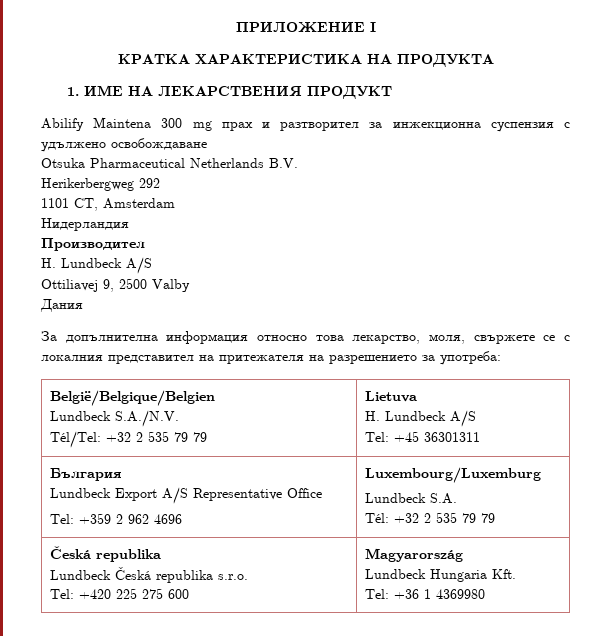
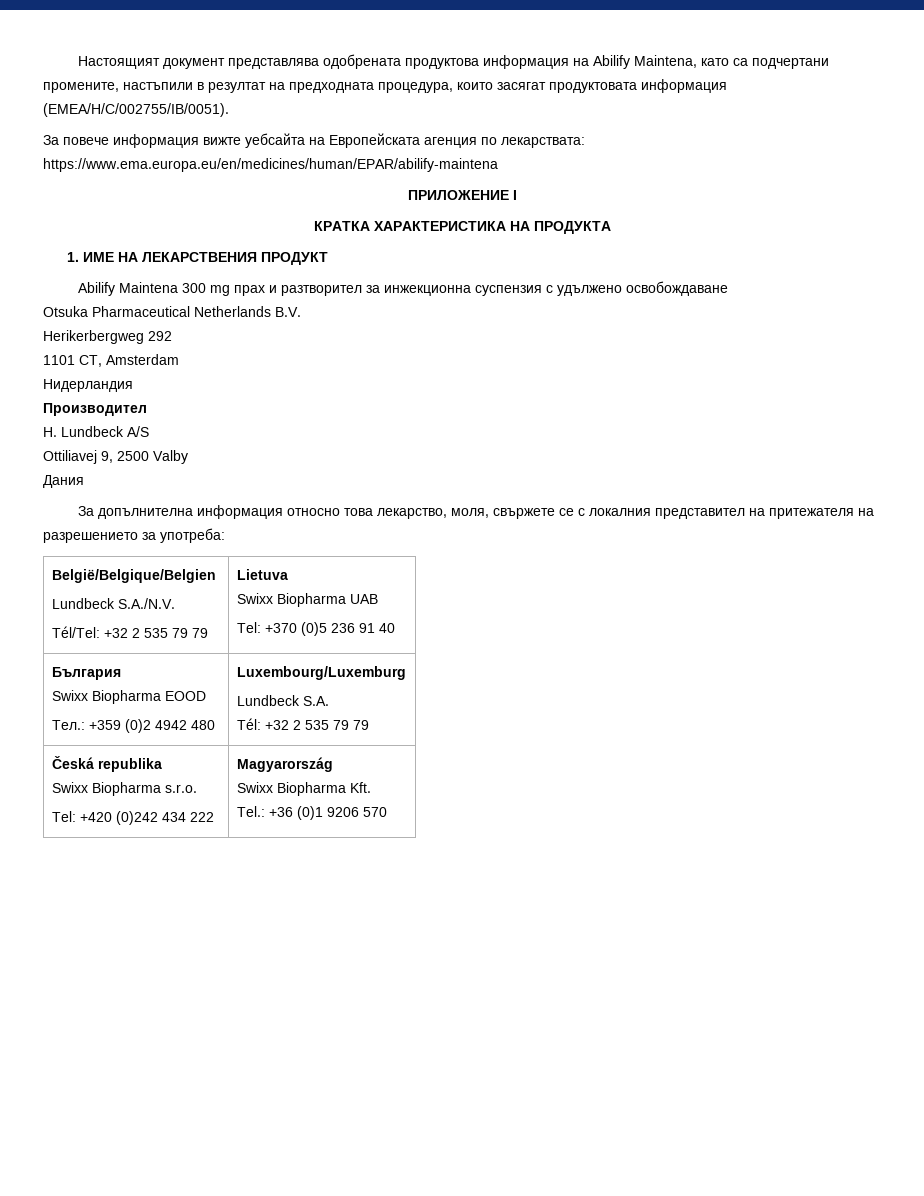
+ Настоящият документ представлява одобрената продуктова информация на Abilify Maintena, като са подчертани промените, настъпили в резултат на предходната процедура, които засягат продуктовата информация (EMEA/H/C/002755/IB/0051).
+ За повече информация вижте уебсайта на Европейската агенция по лекарствата: https://www.ema.europa.eu/en/medicines/human/EPAR/abilify-maintena
  België/Belgique/Belgien
  Lundbeck S.A./N.V.
  Tél/Tel: +32 2 535 79 79 | Lietuva
- H. Lundbeck A/S
- Tel: +45 36301311
+ Swixx Biopharma UAB
+ Tel: +370 (0)5 236 91 40
  България
- Lundbeck Export A/S Representative Office
- Tel: +359 2 962 4696 | Luxembourg/Luxemburg
+ Swixx Biopharma EOOD
+ Teл.: +359 (0)2 4942 480 | Luxembourg/Luxemburg
  Lundbeck S.A.
  Tél: +32 2 535 79 79
  Česká republika
- Lundbeck Česká republika s.r.o.
- Tel: +420 225 275 600 | Magyarország
- Lundbeck Hungaria Kft.
- Tel: +36 1 4369980
+ Swixx Biopharma s.r.o.
+ Tel: +420 (0)242 434 222 | Magyarország
+ Swixx Biopharma Kft.
+ Tel.: +36 (0)1 9206 570

